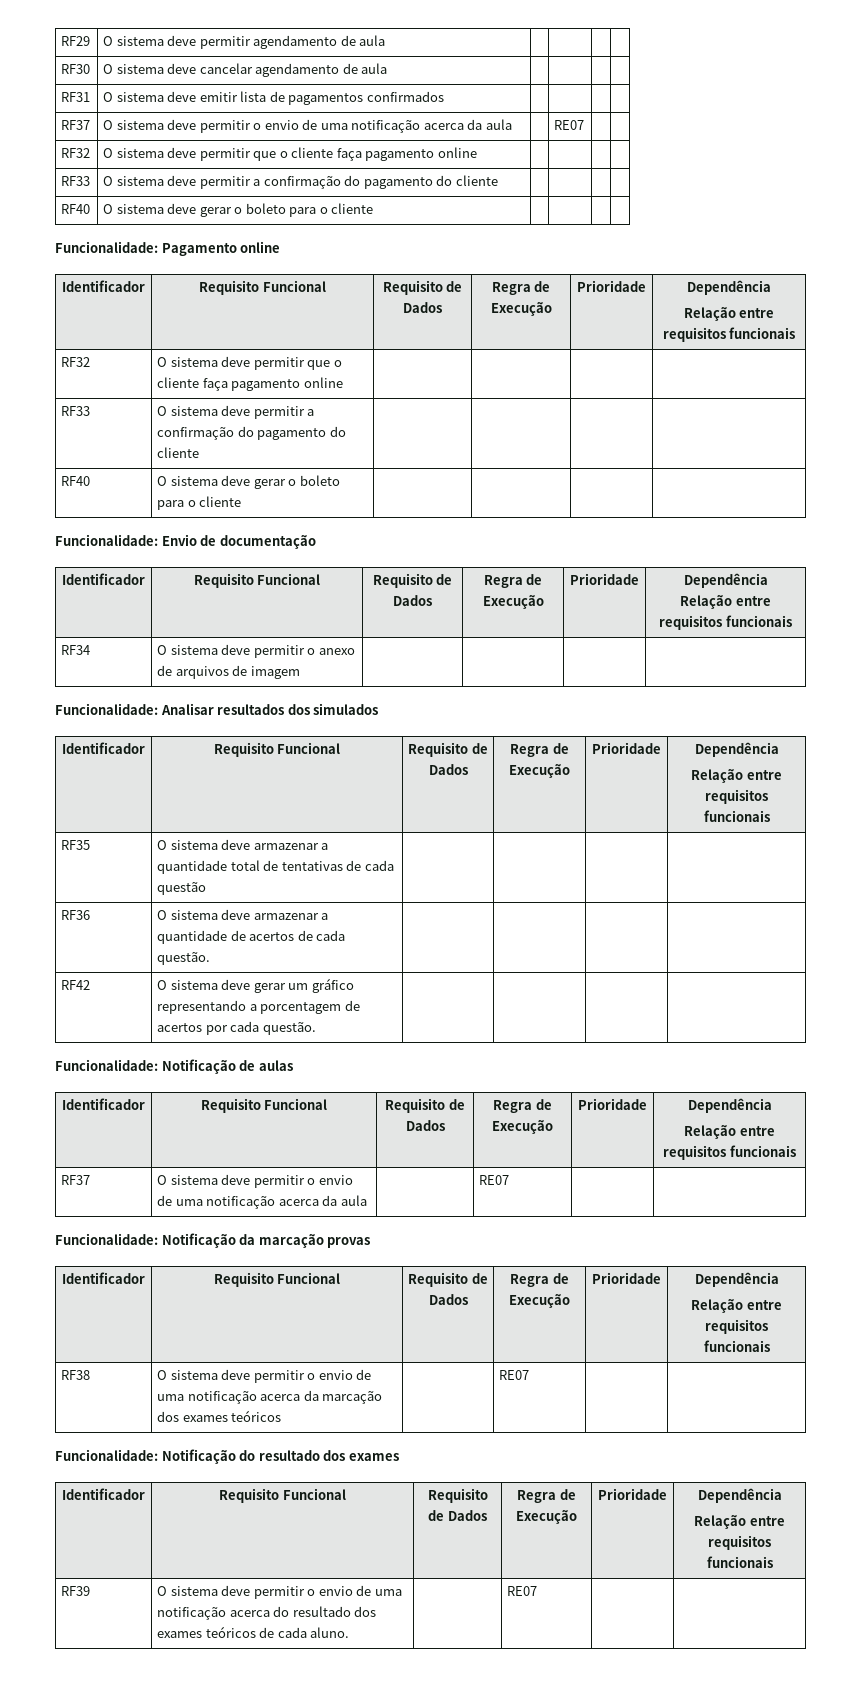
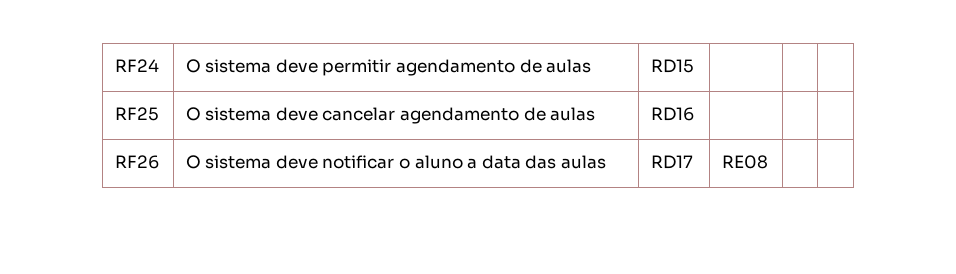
- RF29 | O sistema deve permitir agendamento de aula | | | |
- RF30 | O sistema deve cancelar agendamento de aula | | | |
- RF31 | O sistema deve emitir lista de pagamentos confirmados | | | |
- RF37 | O sistema deve permitir o envio de uma notificação acerca da aula | | RE07 | |
- RF32 | O sistema deve permitir que o cliente faça pagamento online | | | |
- RF33 | O sistema deve permitir a confirmação do pagamento do cliente | | | |
- RF40 | O sistema deve gerar o boleto para o cliente | | | |
- Funcionalidade: Pagamento online
- Identificador | Requisito Funcional | Requisito de Dados | Regra de Execução | Prioridade | Dependência
- Relação entre requisitos funcionais
- RF32 | O sistema deve permitir que o cliente faça pagamento online | | | |
- RF33 | O sistema deve permitir a confirmação do pagamento do cliente | | | |
- RF40 | O sistema deve gerar o boleto para o cliente | | | |
- Funcionalidade: Envio de documentação
- Identificador | Requisito Funcional | Requisito de Dados | Regra de Execução | Prioridade | Dependência
- Relação entre requisitos funcionais
- RF34 | O sistema deve permitir o anexo de arquivos de imagem | | | |
- Funcionalidade: Analisar resultados dos simulados
- Identificador | Requisito Funcional | Requisito de Dados | Regra de Execução | Prioridade | Dependência
- Relação entre requisitos funcionais
- RF35 | O sistema deve armazenar a quantidade total de tentativas de cada questão | | | |
- RF36 | O sistema deve armazenar a quantidade de acertos de cada questão. | | | |
- RF42 | O sistema deve gerar um gráfico representando a porcentagem de acertos por cada questão. | | | |
- Funcionalidade: Notificação de aulas
- Identificador | Requisito Funcional | Requisito de Dados | Regra de Execução | Prioridade | Dependência
- Relação entre requisitos funcionais
- RF37 | O sistema deve permitir o envio de uma notificação acerca da aula | | RE07 | |
- Funcionalidade: Notificação da marcação provas
- Identificador | Requisito Funcional | Requisito de Dados | Regra de Execução | Prioridade | Dependência
- Relação entre requisitos funcionais
- RF38 | O sistema deve permitir o envio de uma notificação acerca da marcação dos exames teóricos | | RE07 | |
- Funcionalidade: Notificação do resultado dos exames
- Identificador | Requisito Funcional | Requisito de Dados | Regra de Execução | Prioridade | Dependência
- Relação entre requisitos funcionais
- RF39 | O sistema deve permitir o envio de uma notificação acerca do resultado dos exames teóricos de cada aluno. | | RE07 | |
+ RF24 | O sistema deve permitir agendamento de aulas | RD15 | | |
+ RF25 | O sistema deve cancelar agendamento de aulas | RD16 | | |
+ RF26 | O sistema deve notificar o aluno a data das aulas | RD17 | RE08 | |

